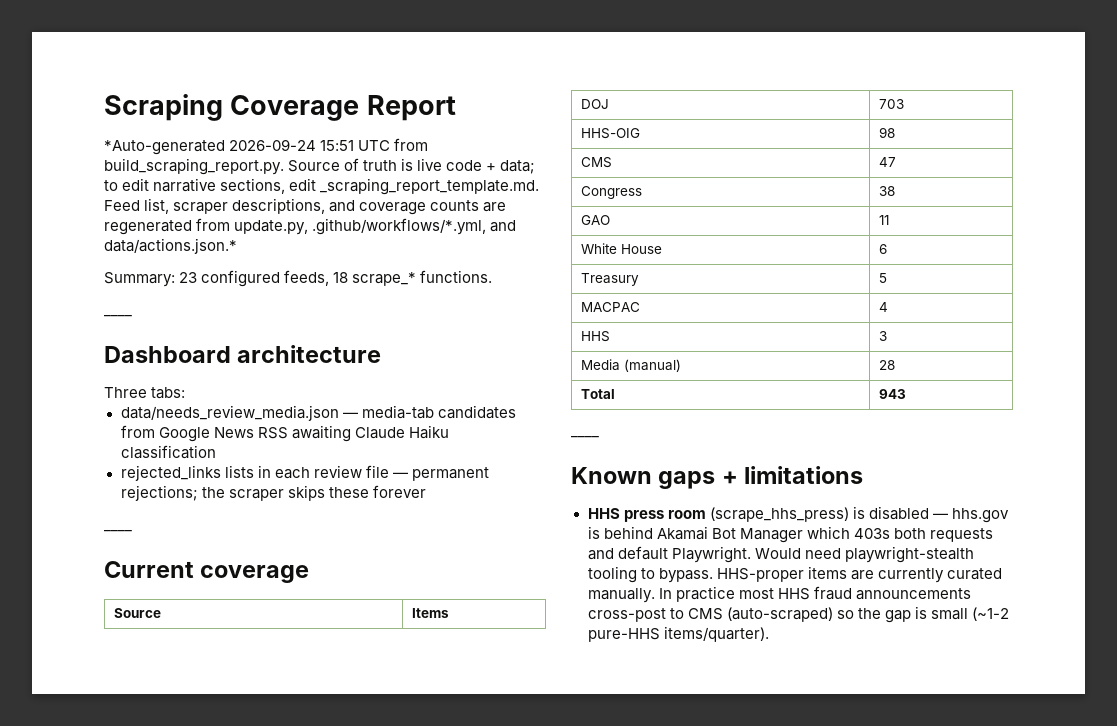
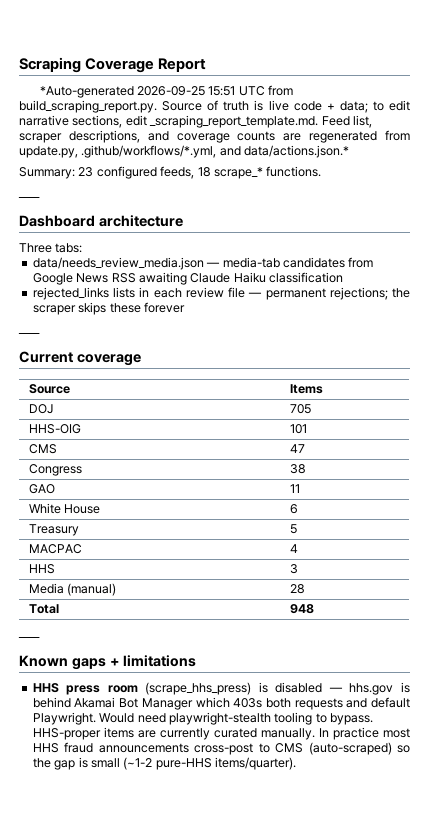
- *Auto-generated 2026-09-24 15:51 UTC from build_scraping_report.py. Source of truth is live code + data; to edit narrative sections, edit _scraping_report_template.md. Feed list, scraper descriptions, and coverage counts are regenerated from update.py, .github/workflows/*.yml, and data/actions.json.*
+ *Auto-generated 2026-09-25 15:51 UTC from build_scraping_report.py. Source of truth is live code + data; to edit narrative sections, edit _scraping_report_template.md. Feed list, scraper descriptions, and coverage counts are regenerated from update.py, .github/workflows/*.yml, and data/actions.json.*
- DOJ | 703
+ DOJ | 705
- HHS-OIG | 98
+ HHS-OIG | 101
- Total | 943
+ Total | 948

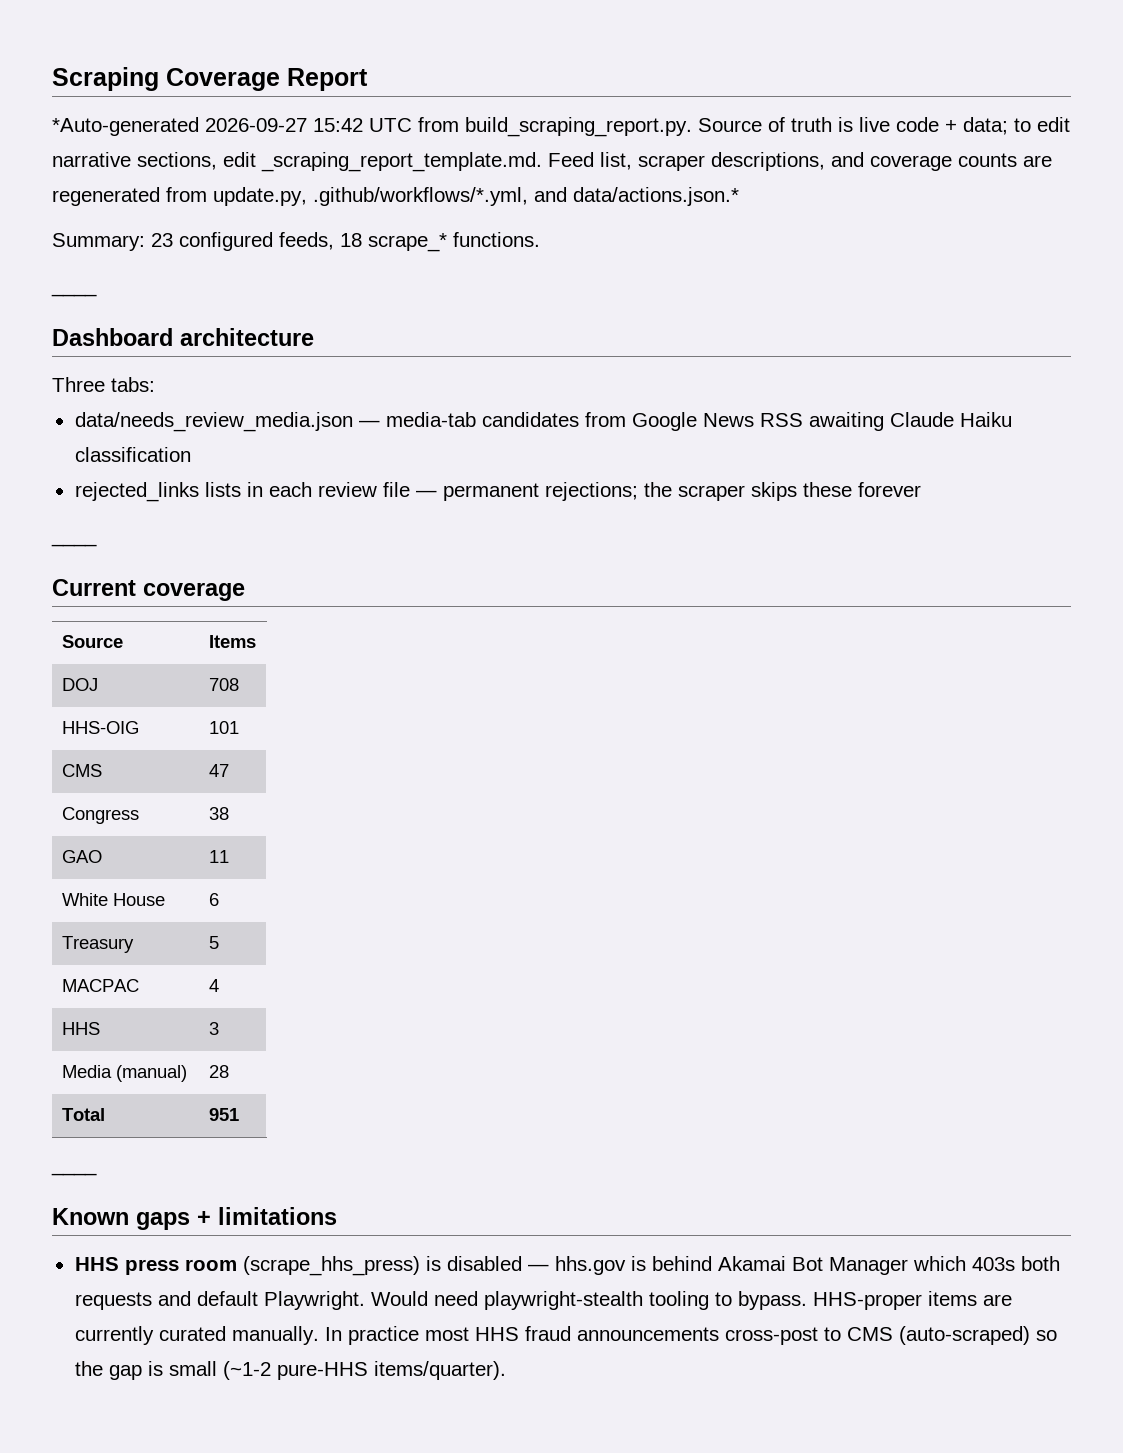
- *Auto-generated 2026-09-25 15:51 UTC from build_scraping_report.py. Source of truth is live code + data; to edit narrative sections, edit _scraping_report_template.md. Feed list, scraper descriptions, and coverage counts are regenerated from update.py, .github/workflows/*.yml, and data/actions.json.*
+ *Auto-generated 2026-09-27 15:42 UTC from build_scraping_report.py. Source of truth is live code + data; to edit narrative sections, edit _scraping_report_template.md. Feed list, scraper descriptions, and coverage counts are regenerated from update.py, .github/workflows/*.yml, and data/actions.json.*
- DOJ | 705
+ DOJ | 708
- Total | 948
+ Total | 951

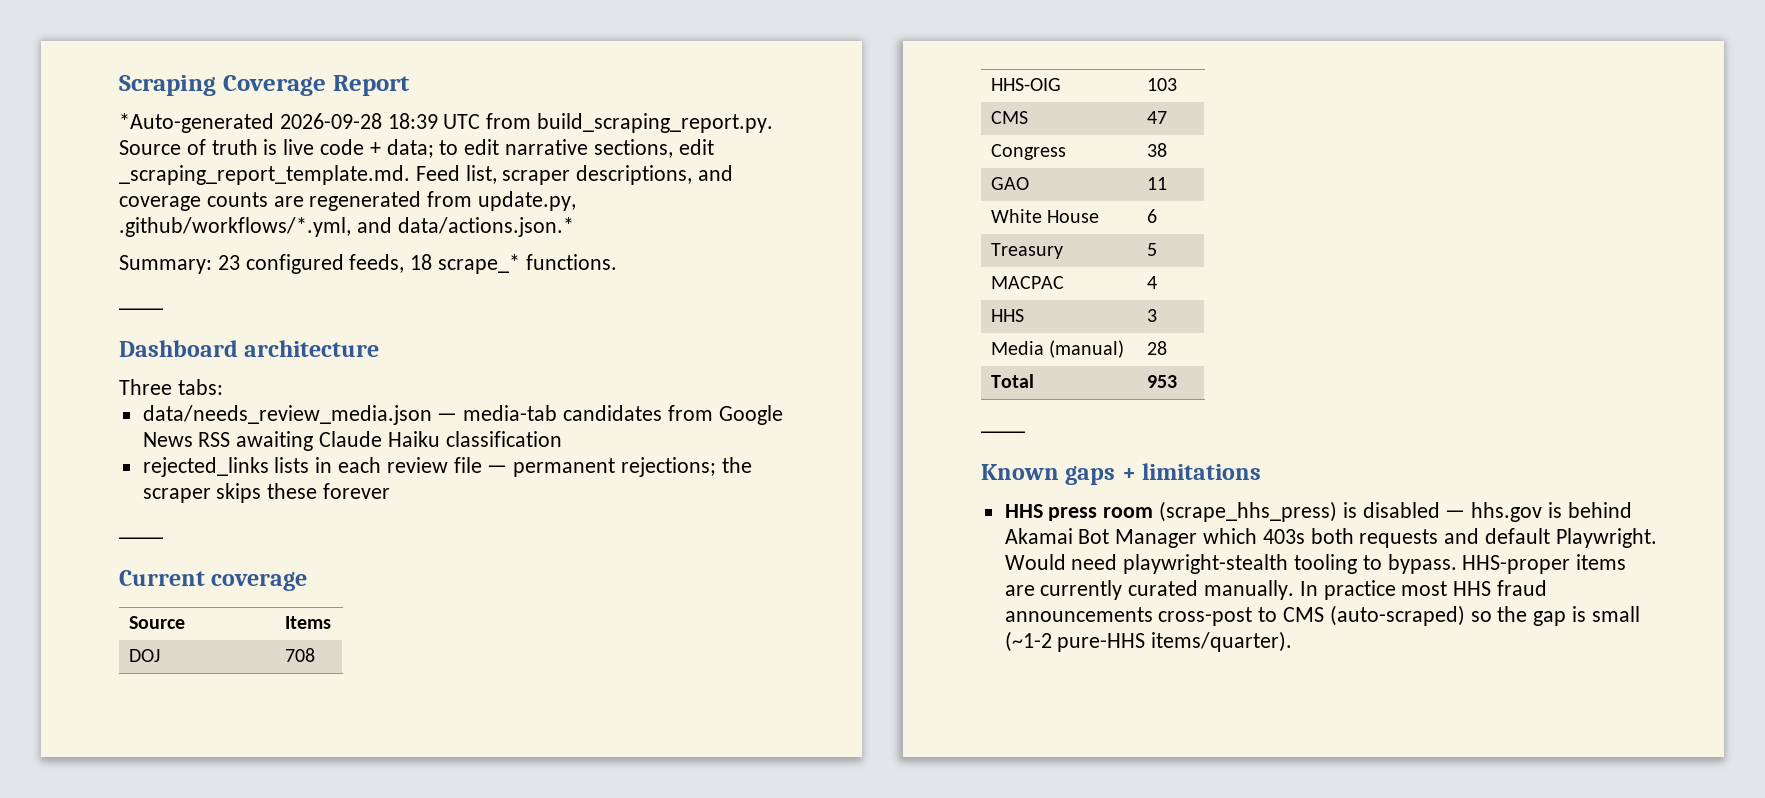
- *Auto-generated 2026-09-27 15:42 UTC from build_scraping_report.py. Source of truth is live code + data; to edit narrative sections, edit _scraping_report_template.md. Feed list, scraper descriptions, and coverage counts are regenerated from update.py, .github/workflows/*.yml, and data/actions.json.*
+ *Auto-generated 2026-09-28 18:39 UTC from build_scraping_report.py. Source of truth is live code + data; to edit narrative sections, edit _scraping_report_template.md. Feed list, scraper descriptions, and coverage counts are regenerated from update.py, .github/workflows/*.yml, and data/actions.json.*
- HHS-OIG | 101
+ HHS-OIG | 103
- Total | 951
+ Total | 953

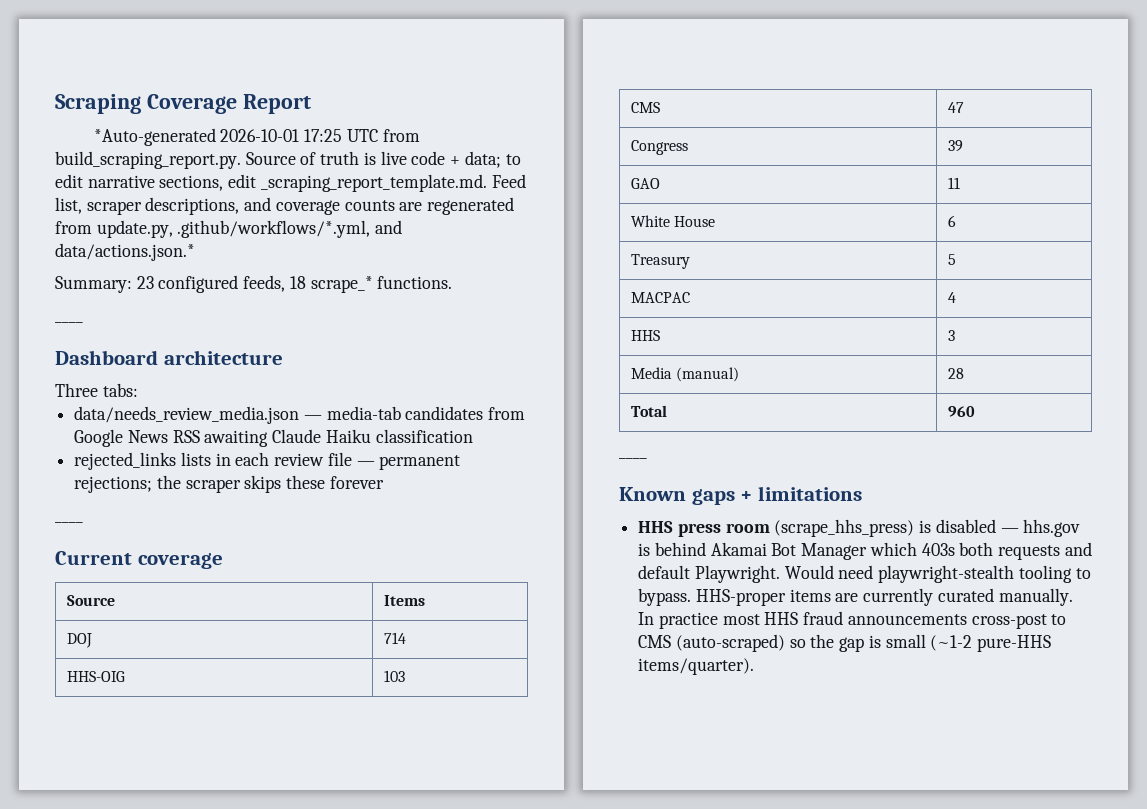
- *Auto-generated 2026-09-28 18:39 UTC from build_scraping_report.py. Source of truth is live code + data; to edit narrative sections, edit _scraping_report_template.md. Feed list, scraper descriptions, and coverage counts are regenerated from update.py, .github/workflows/*.yml, and data/actions.json.*
+ *Auto-generated 2026-10-01 17:25 UTC from build_scraping_report.py. Source of truth is live code + data; to edit narrative sections, edit _scraping_report_template.md. Feed list, scraper descriptions, and coverage counts are regenerated from update.py, .github/workflows/*.yml, and data/actions.json.*
- DOJ | 708
+ DOJ | 714
- Congress | 38
+ Congress | 39
- Total | 953
+ Total | 960

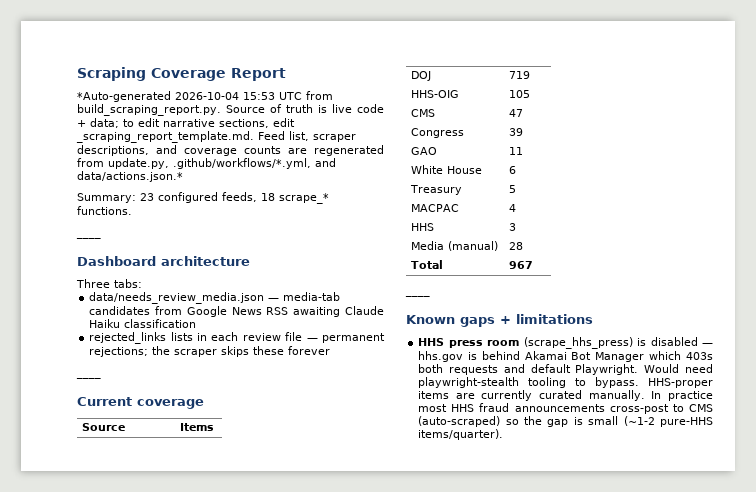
- *Auto-generated 2026-10-01 17:25 UTC from build_scraping_report.py. Source of truth is live code + data; to edit narrative sections, edit _scraping_report_template.md. Feed list, scraper descriptions, and coverage counts are regenerated from update.py, .github/workflows/*.yml, and data/actions.json.*
+ *Auto-generated 2026-10-04 15:53 UTC from build_scraping_report.py. Source of truth is live code + data; to edit narrative sections, edit _scraping_report_template.md. Feed list, scraper descriptions, and coverage counts are regenerated from update.py, .github/workflows/*.yml, and data/actions.json.*
- DOJ | 714
+ DOJ | 719
- HHS-OIG | 103
+ HHS-OIG | 105
- Total | 960
+ Total | 967

